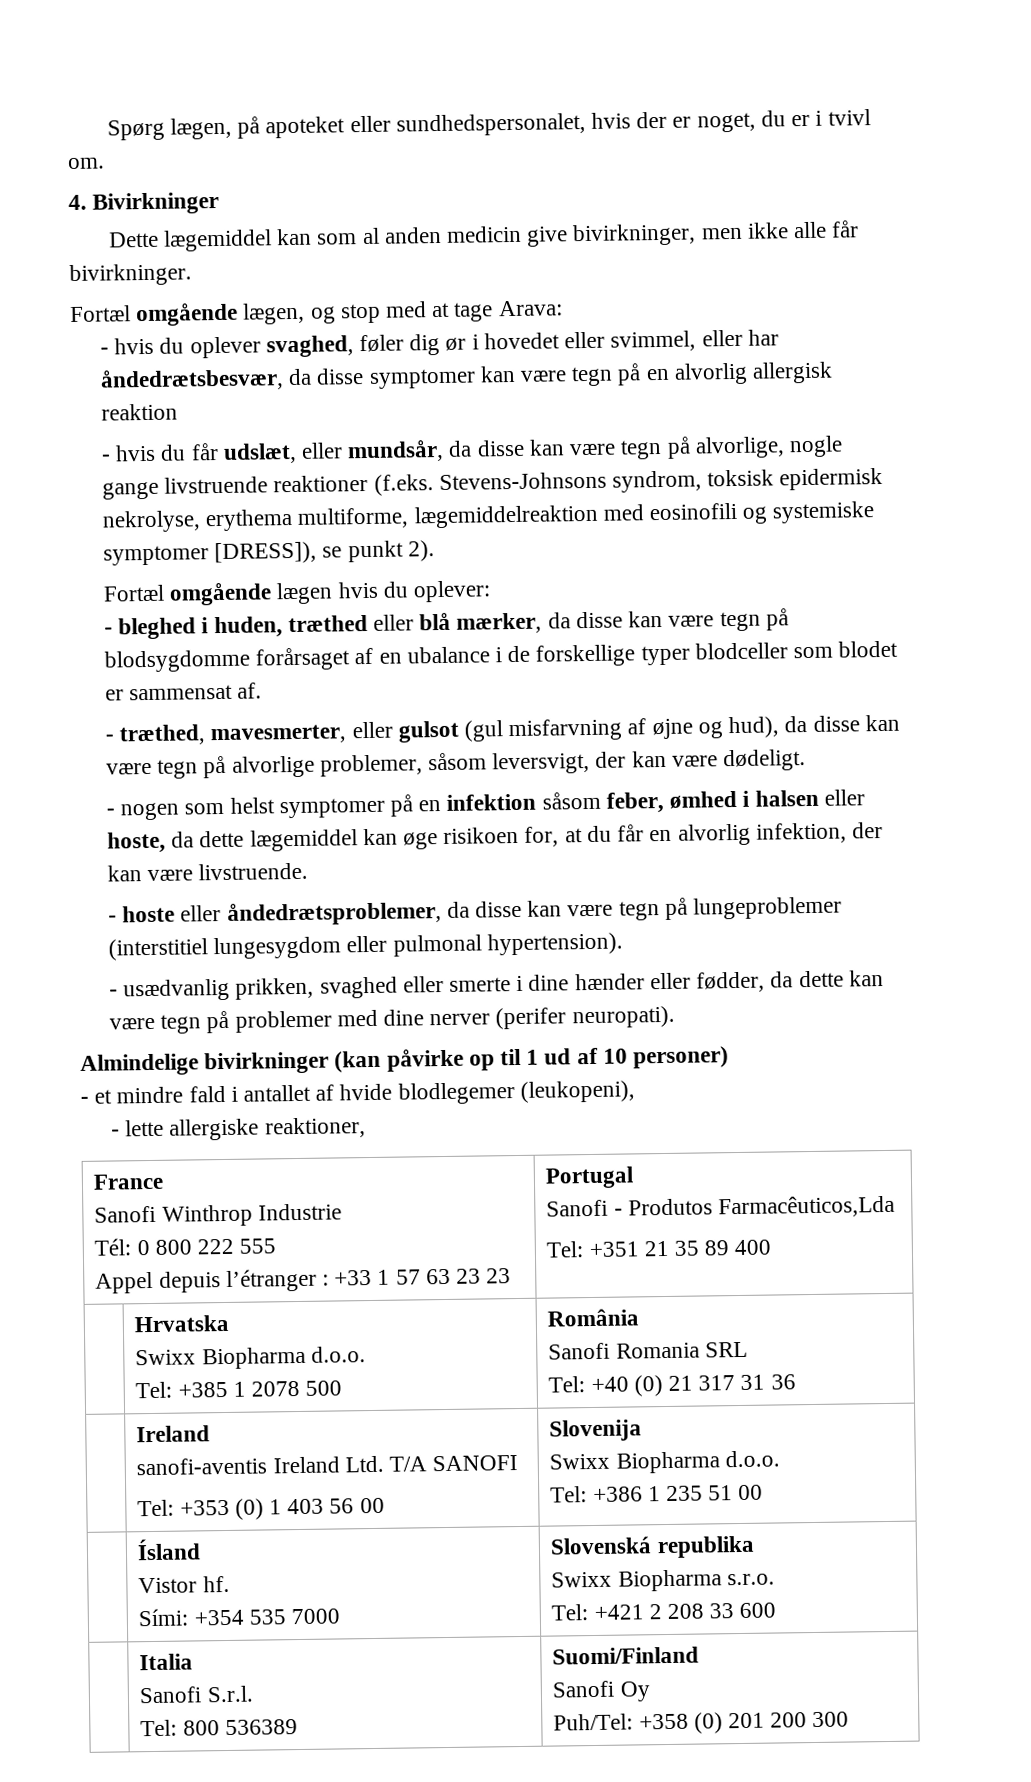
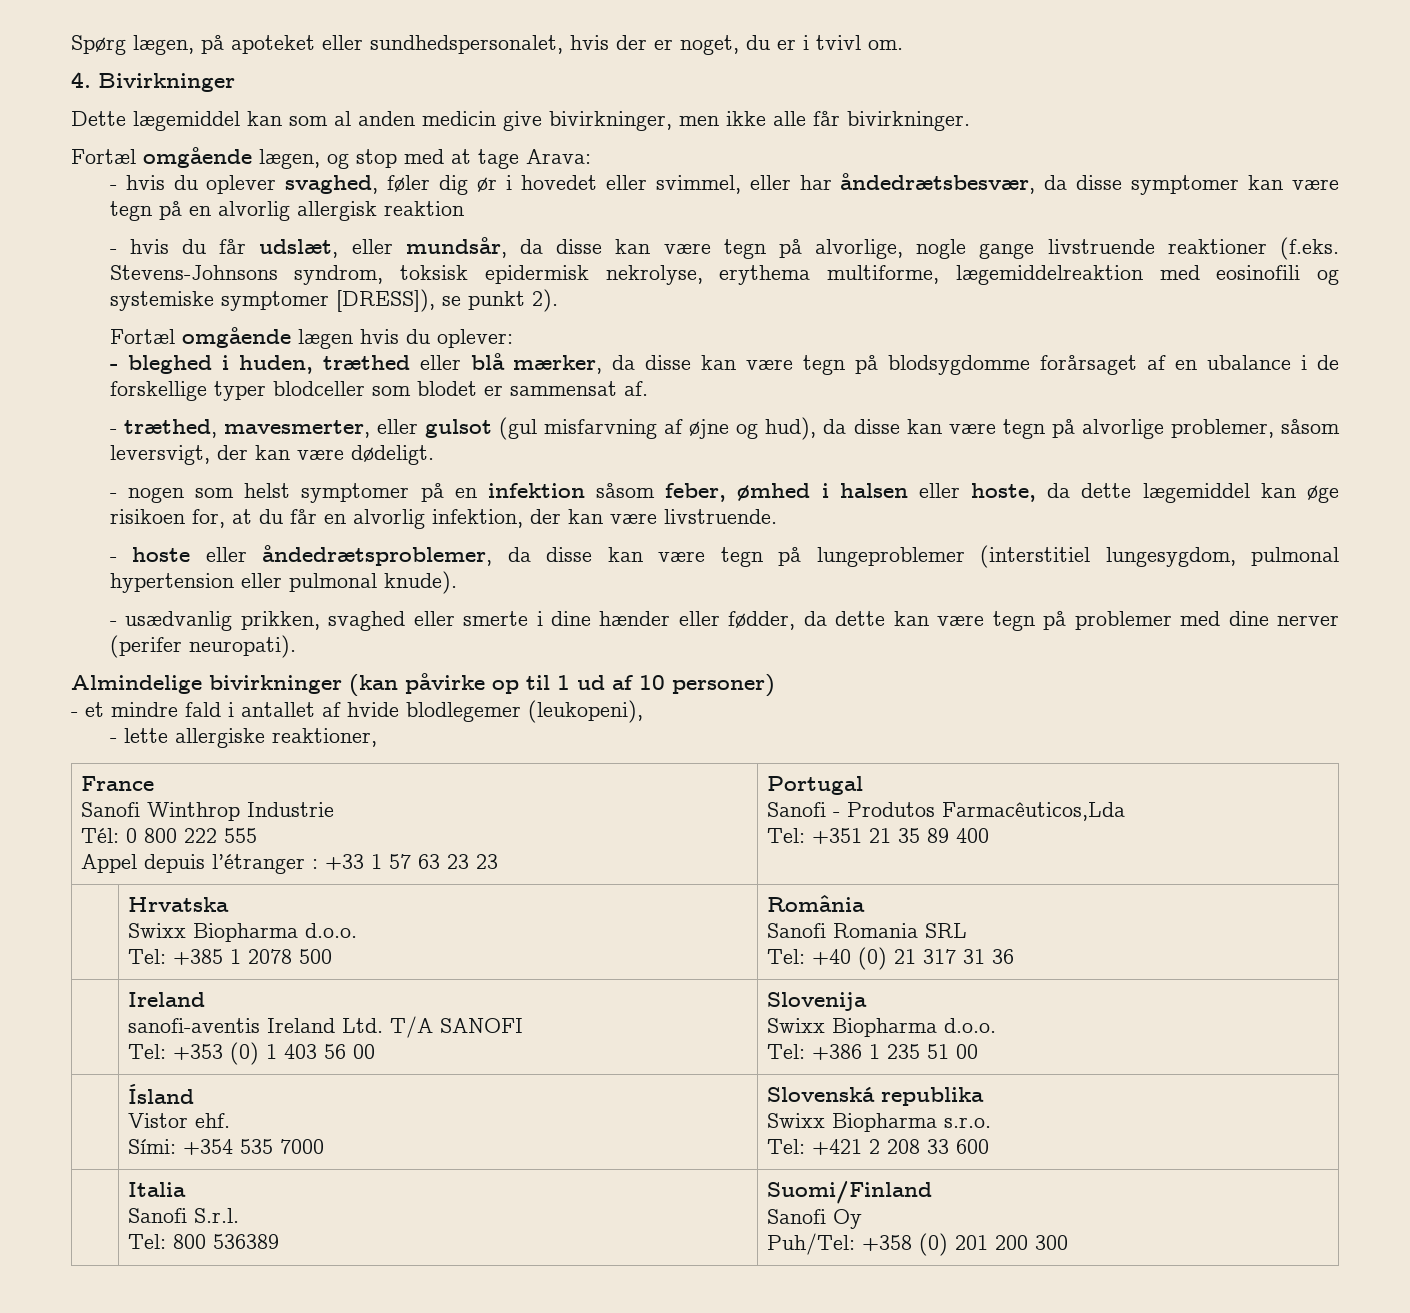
- - hoste eller åndedrætsproblemer, da disse kan være tegn på lungeproblemer (interstitiel lungesygdom eller pulmonal hypertension).
+ - hoste eller åndedrætsproblemer, da disse kan være tegn på lungeproblemer (interstitiel lungesygdom, pulmonal hypertension eller pulmonal knude).
  | Ísland
- Vistor hf.
+ Vistor ehf.

